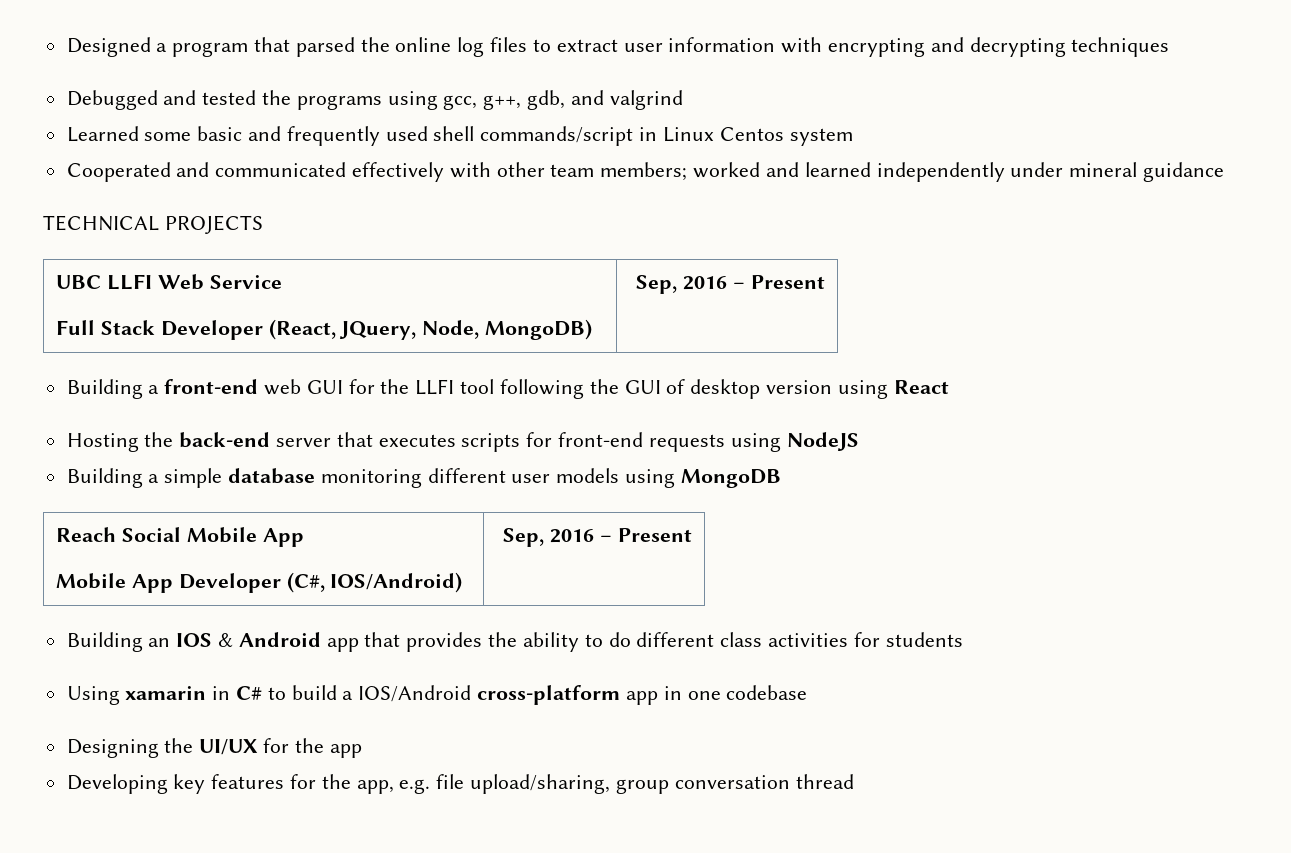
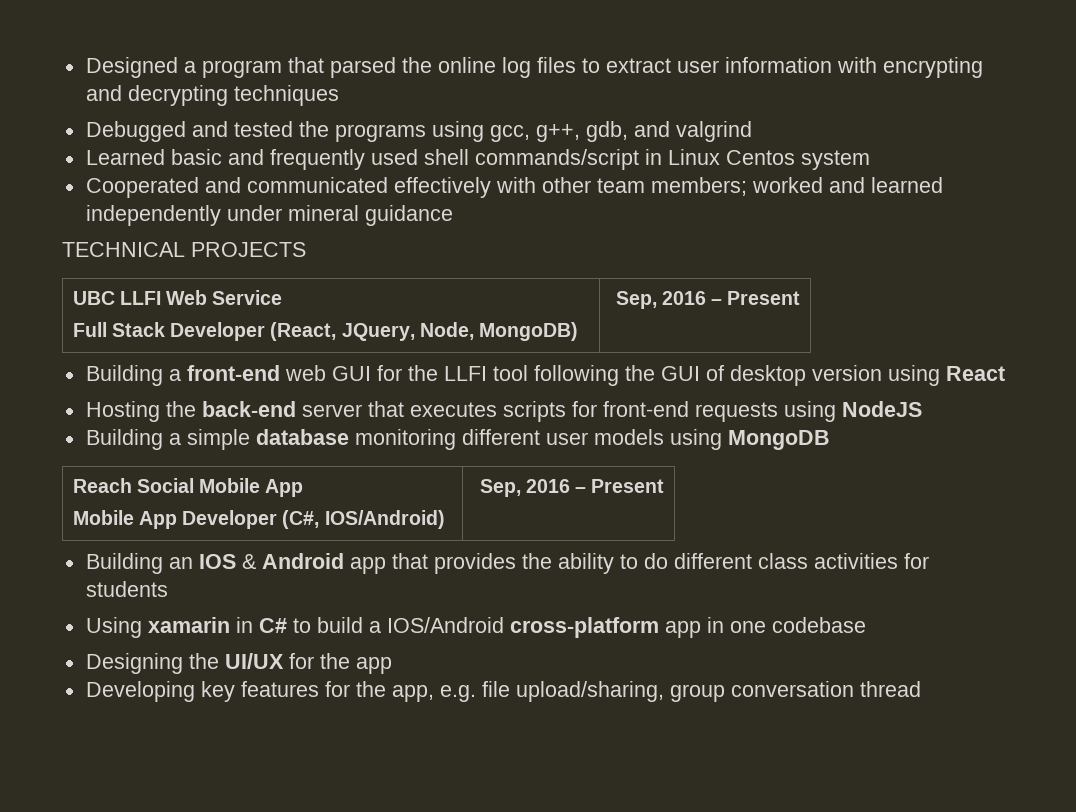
- Learned some basic and frequently used shell commands/script in Linux Centos system
+ Learned basic and frequently used shell commands/script in Linux Centos system

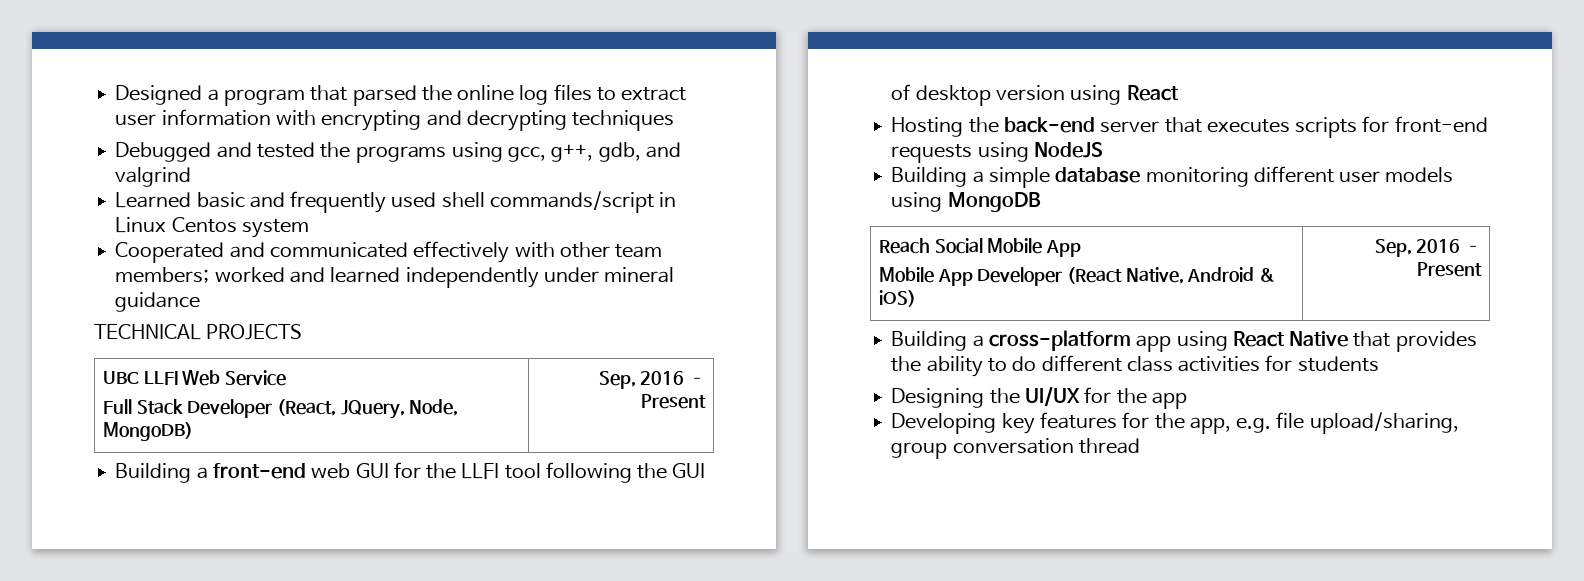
  Reach Social Mobile App
- Mobile App Developer (C#, IOS/Android) | Sep, 2016 – Present
- Building an IOS & Android app that provides the ability to do different class activities for students
+ Mobile App Developer (React Native, Android & iOS) | Sep, 2016 – Present
+ Building a cross-platform app using React Native that provides the ability to do different class activities for students
- Using xamarin in C# to build a IOS/Android cross-platform app in one codebase

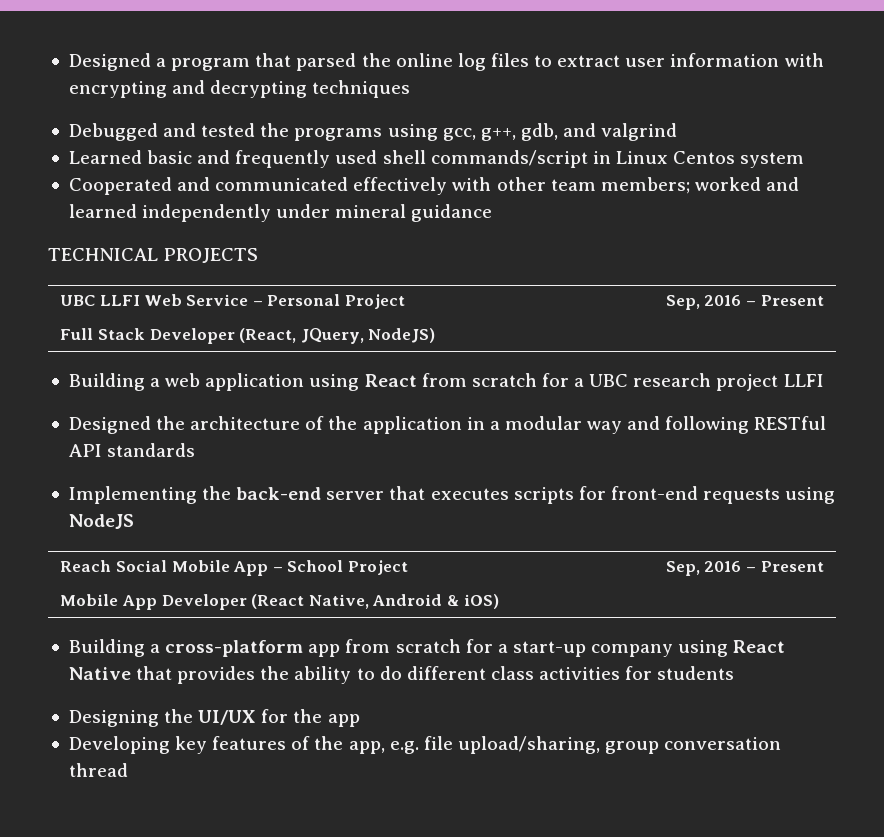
- UBC LLFI Web Service
- Full Stack Developer (React, JQuery, Node, MongoDB) | Sep, 2016 – Present
- Building a front-end web GUI for the LLFI tool following the GUI of desktop version using React
- Hosting the back-end server that executes scripts for front-end requests using NodeJS
+ UBC LLFI Web Service – Personal Project
+ Full Stack Developer (React, JQuery, NodeJS) | Sep, 2016 – Present
+ Building a web application using React from scratch for a UBC research project LLFI
+ Designed the architecture of the application in a modular way and following RESTful API standards
+ Implementing the back-end server that executes scripts for front-end requests using NodeJS
- Building a simple database monitoring different user models using MongoDB
- Reach Social Mobile App
+ Reach Social Mobile App – School Project
- Building a cross-platform app using React Native that provides the ability to do different class activities for students
+ Building a cross-platform app from scratch for a start-up company using React Native that provides the ability to do different class activities for students
- Developing key features for the app, e.g. file upload/sharing, group conversation thread
+ Developing key features of the app, e.g. file upload/sharing, group conversation thread

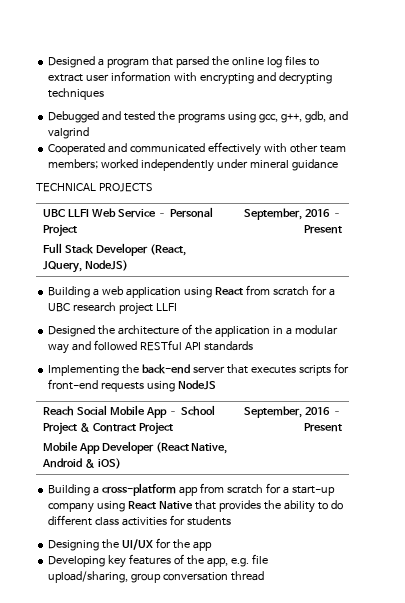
- Learned basic and frequently used shell commands/script in Linux Centos system
- Cooperated and communicated effectively with other team members; worked and learned independently under mineral guidance
+ Cooperated and communicated effectively with other team members; worked independently under mineral guidance
  UBC LLFI Web Service – Personal Project
- Full Stack Developer (React, JQuery, NodeJS) | Sep, 2016 – Present
+ Full Stack Developer (React, JQuery, NodeJS) | September, 2016 – Present
- Designed the architecture of the application in a modular way and following RESTful API standards
+ Designed the architecture of the application in a modular way and followed RESTful API standards
- Reach Social Mobile App – School Project
- Mobile App Developer (React Native, Android & iOS) | Sep, 2016 – Present
+ Reach Social Mobile App – School Project & Contract Project
+ Mobile App Developer (React Native, Android & iOS) | September, 2016 – Present

